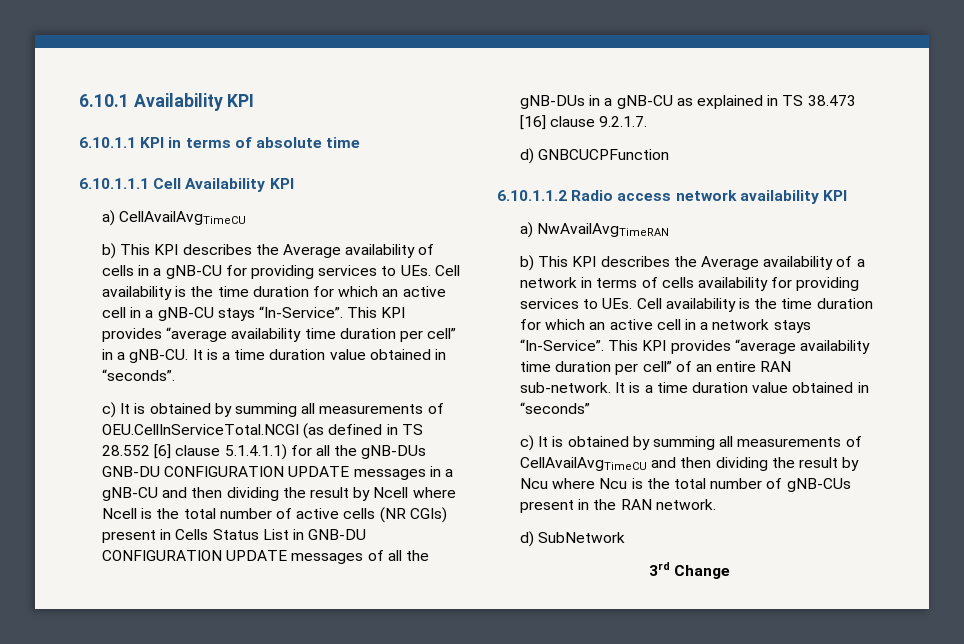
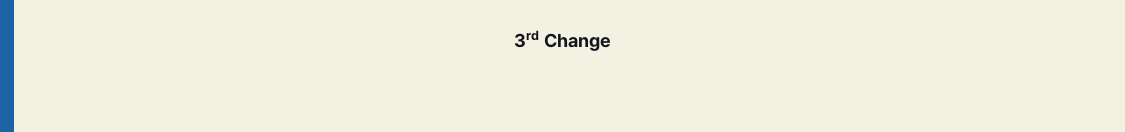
- 6.10.1 Availability KPI
- 6.10.1.1 KPI in terms of absolute time
- 6.10.1.1.1 Cell Availability KPI
- a) CellAvailAvgTimeCU
- b) This KPI describes the Average availability of cells in a gNB-CU for providing services to UEs. Cell availability is the time duration for which an active cell in a gNB-CU stays “In-Service”. This KPI provides “average availability time duration per cell” in a gNB-CU. It is a time duration value obtained in “seconds”.
- c) It is obtained by summing all measurements of OEU.CellInServiceTotal.NCGI (as defined in TS 28.552 [6] clause 5.1.4.1.1) for all the gNB-DUs GNB-DU CONFIGURATION UPDATE messages in a gNB-CU and then dividing the result by Ncell where Ncell is the total number of active cells (NR CGIs) present in Cells Status List in GNB-DU CONFIGURATION UPDATE messages of all the gNB-DUs in a gNB-CU as explained in TS 38.473 [16] clause 9.2.1.7.
- d) GNBCUCPFunction
- 6.10.1.1.2 Radio access network availability KPI
- a) NwAvailAvgTimeRAN
- b) This KPI describes the Average availability of a network in terms of cells availability for providing services to UEs. Cell availability is the time duration for which an active cell in a network stays “In-Service”. This KPI provides “average availability time duration per cell” of an entire RAN sub-network. It is a time duration value obtained in “seconds”
- c) It is obtained by summing all measurements of CellAvailAvgTimeCU and then dividing the result by Ncu where Ncu is the total number of gNB-CUs present in the RAN network.
- d) SubNetwork

